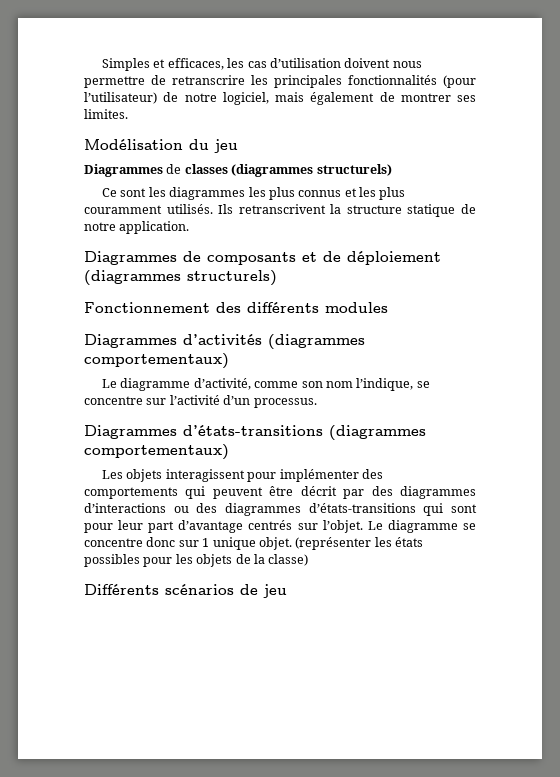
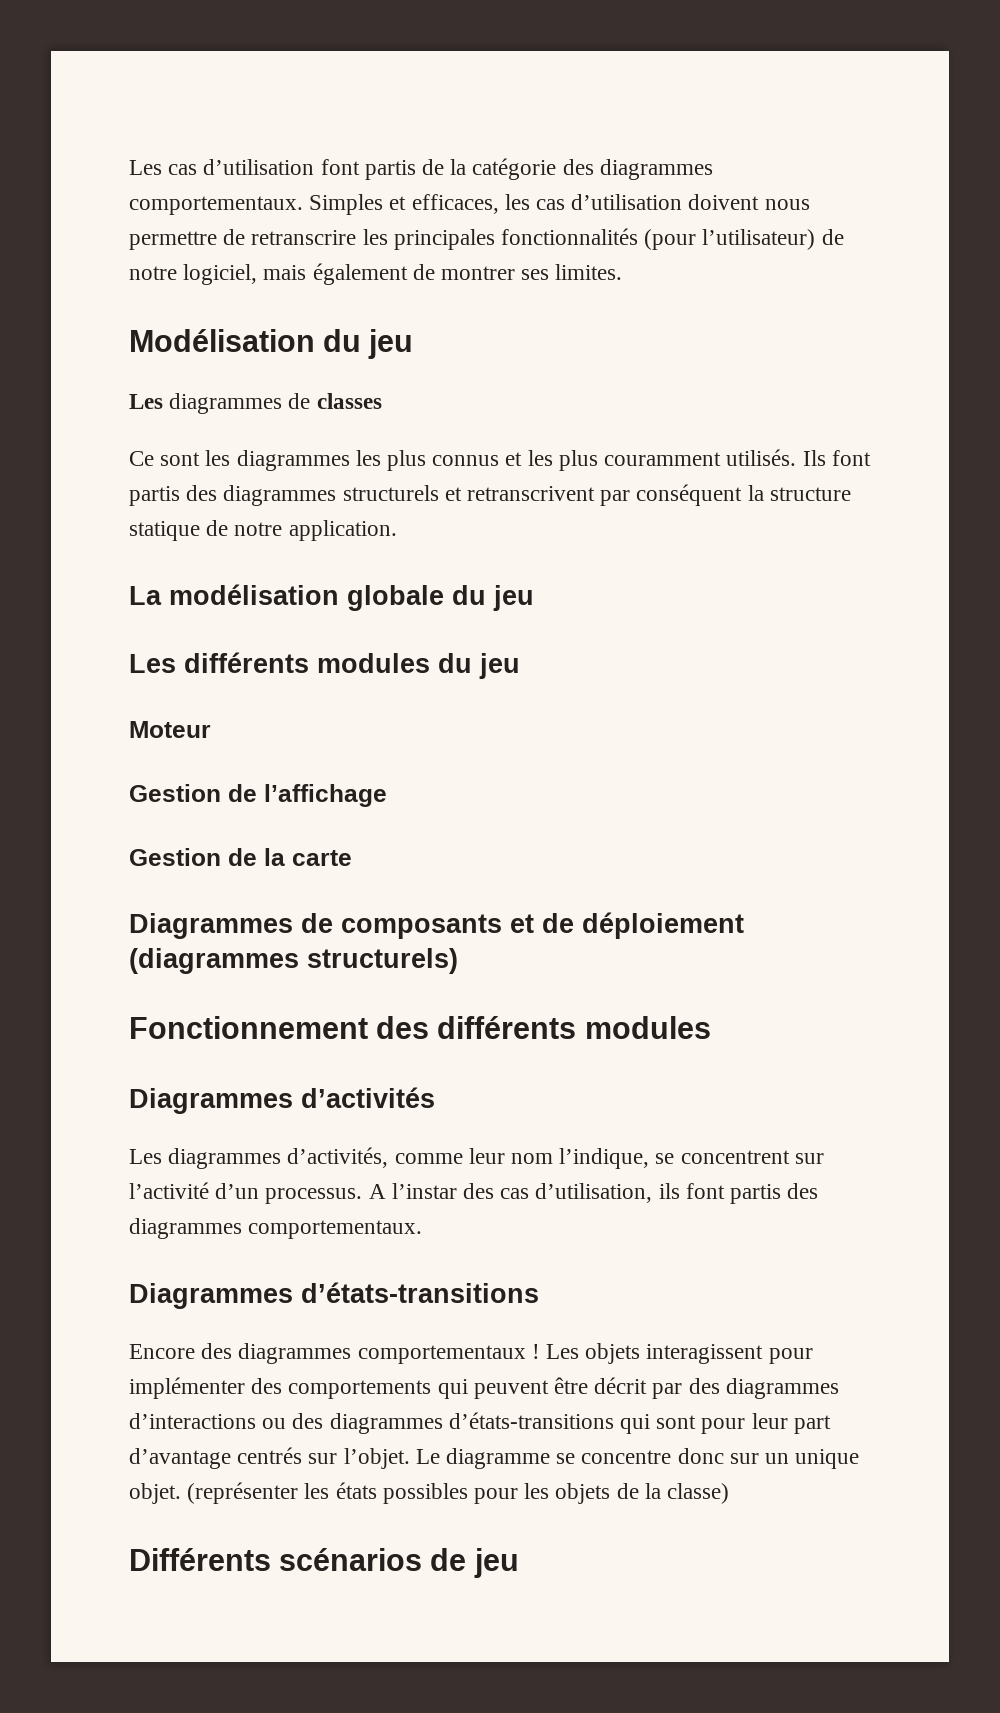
+ Les cas d’utilisation font partis de la catégorie des diagrammes comportementaux.
- Diagrammes de classes (diagrammes structurels)
+ Les diagrammes de classes
- Ils retranscrivent la structure statique de notre application.
+ Ils font partis des diagrammes structurels et retranscrivent par conséquent la structure statique de notre application.
+ La modélisation globale du jeu
+ Les différents modules du jeu
+ Moteur
+ Gestion de l’affichage
+ Gestion de la carte
- Diagrammes d’activités (diagrammes comportementaux)
- Le diagramme d’activité, comme son nom l’indique, se concentre sur l’activité d’un processus.
- Diagrammes d’états-transitions (diagrammes comportementaux)
- Les objets interagissent pour implémenter des comportements qui peuvent être décrit par des diagrammes d’interactions ou des diagrammes d’états-transitions qui sont pour leur part d’avantage centrés sur l’objet.
+ Diagrammes d’activités
+ Les diagrammes d’activités, comme leur nom l’indique, se concentrent sur l’activité d’un processus. A l’instar des cas d’utilisation, ils font partis des diagrammes comportementaux.
+ Diagrammes d’états-transitions
+ Encore des diagrammes comportementaux ! Les objets interagissent pour implémenter des comportements qui peuvent être décrit par des diagrammes d’interactions ou des diagrammes d’états-transitions qui sont pour leur part d’avantage centrés sur l’objet.
- Le diagramme se concentre donc sur 1 unique objet.
+ Le diagramme se concentre donc sur un unique objet.

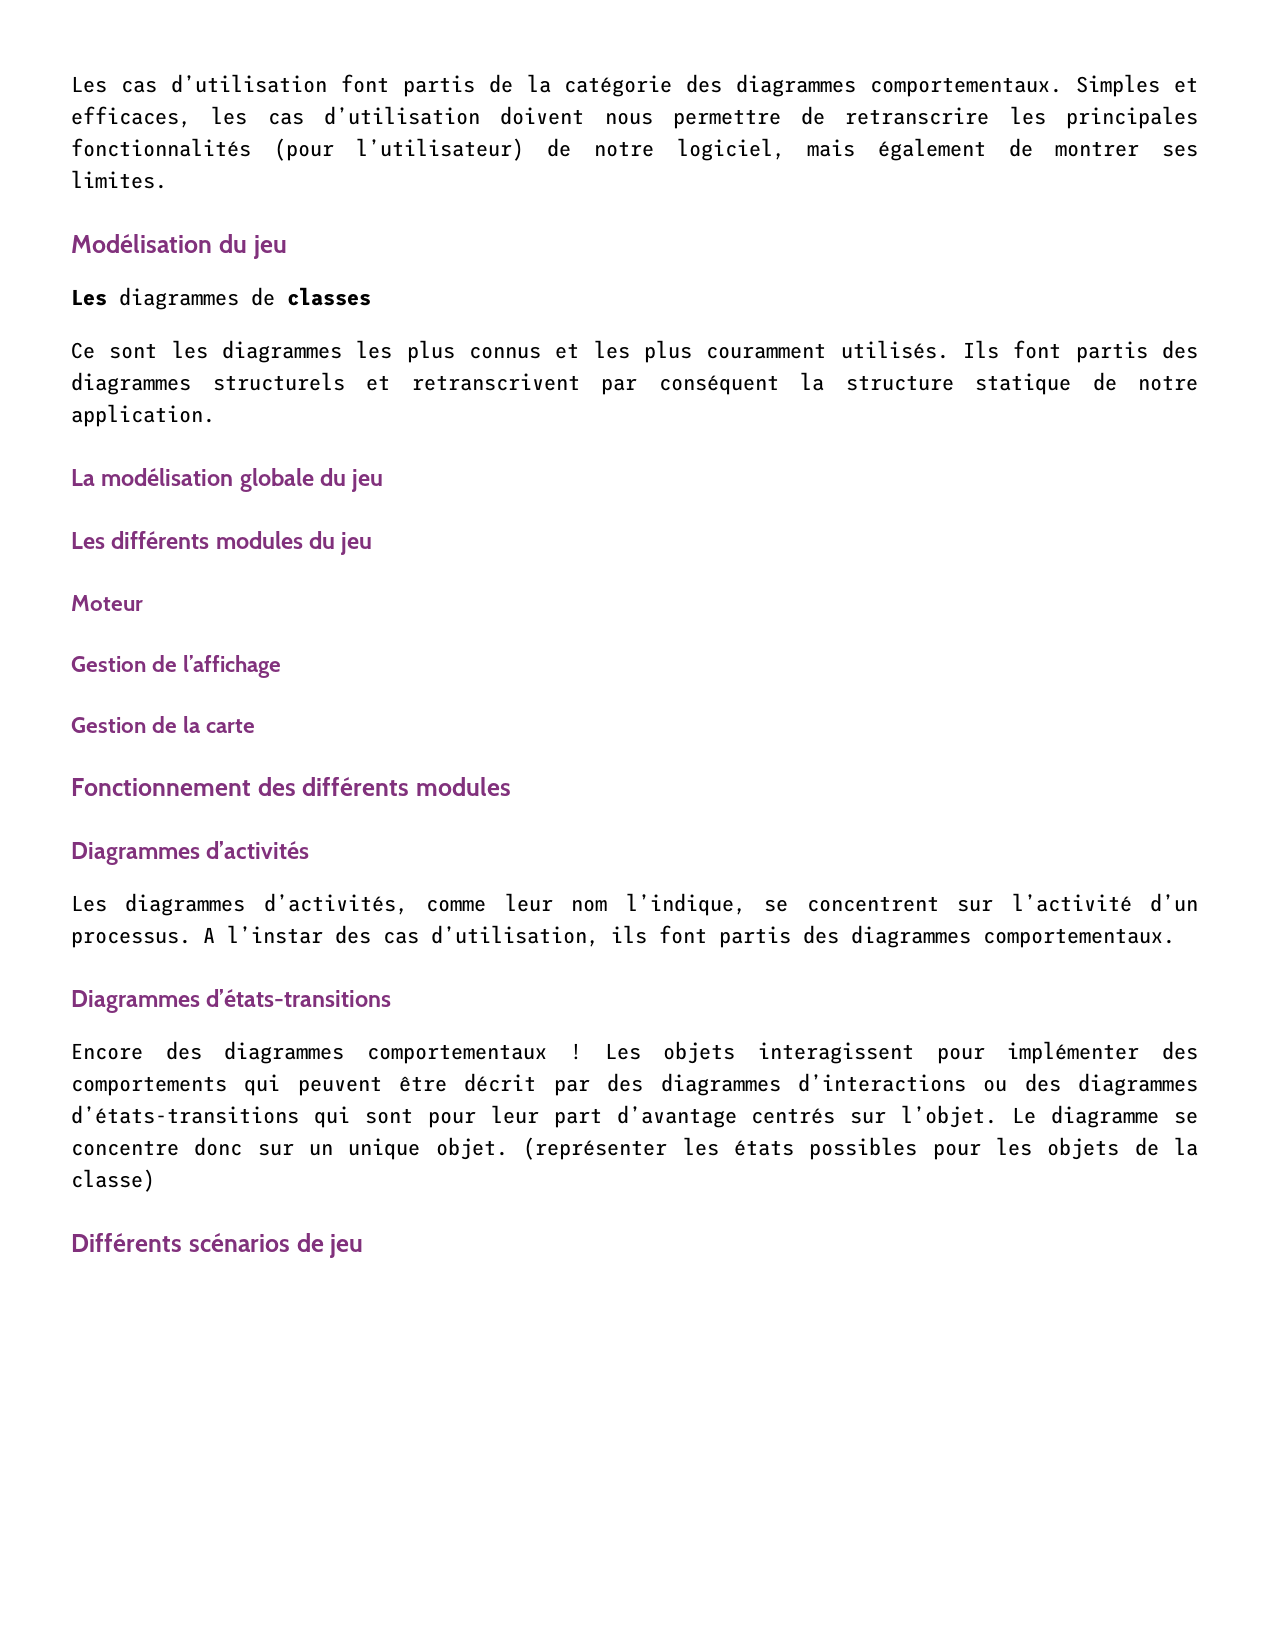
- Diagrammes de composants et de déploiement (diagrammes structurels)

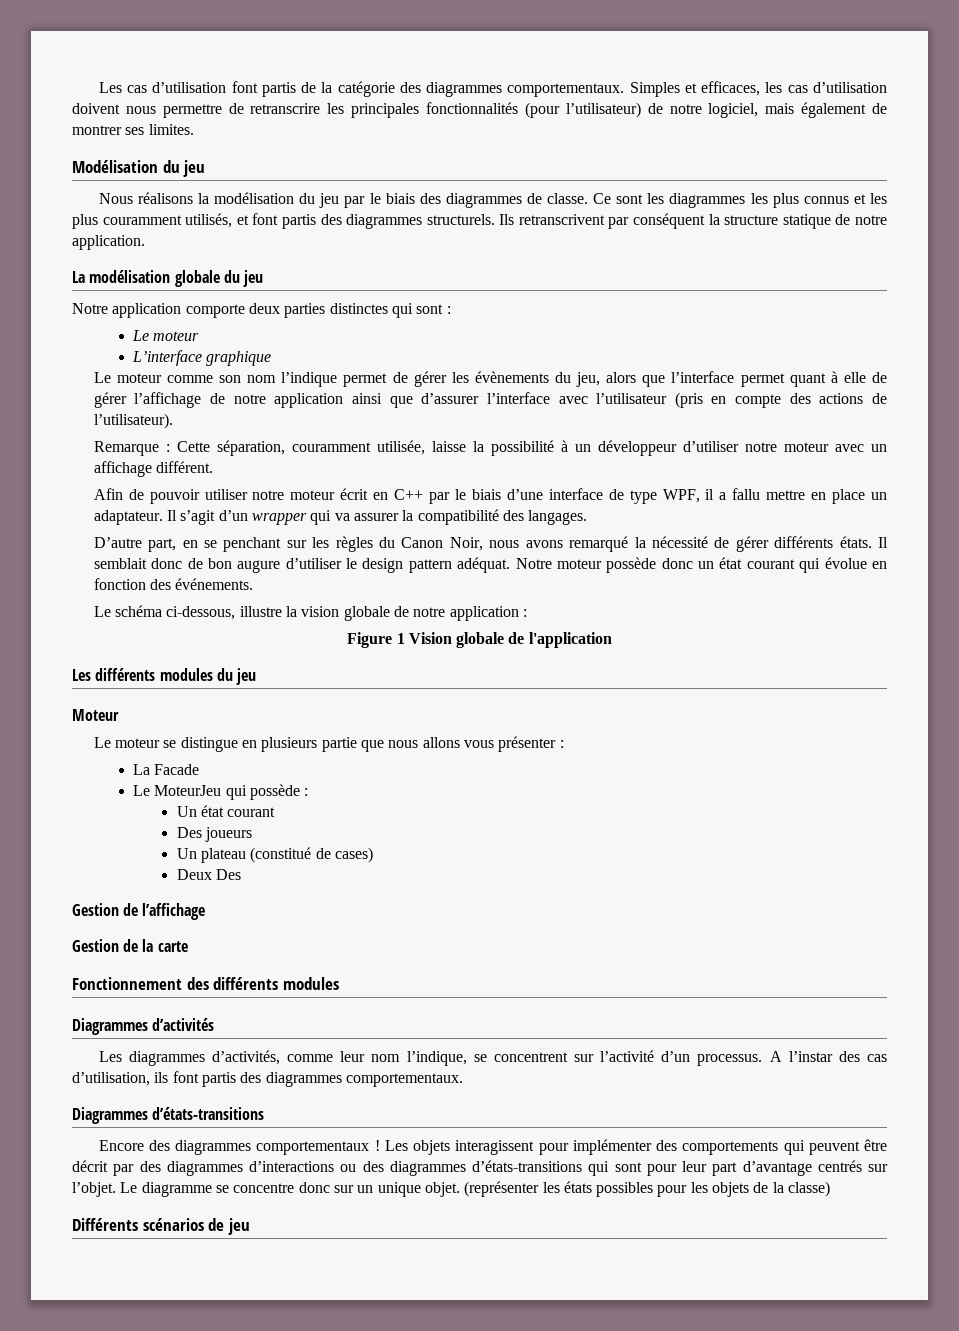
- Les diagrammes de classes
- Ce sont les diagrammes les plus connus et les plus couramment utilisés. Ils font partis des diagrammes structurels et retranscrivent par conséquent la structure statique de notre application.
+ Nous réalisons la modélisation du jeu par le biais des diagrammes de classe. Ce sont les diagrammes les plus connus et les plus couramment utilisés, et font partis des diagrammes structurels. Ils retranscrivent par conséquent la structure statique de notre application.
+ Notre application comporte deux parties distinctes qui sont :
+ Le moteur
+ L’interface graphique
+ Le moteur comme son nom l’indique permet de gérer les évènements du jeu, alors que l’interface permet quant à elle de gérer l’affichage de notre application ainsi que d’assurer l’interface avec l’utilisateur (pris en compte des actions de l’utilisateur).
+ Remarque : Cette séparation, couramment utilisée, laisse la possibilité à un développeur d’utiliser notre moteur avec un affichage différent.
+ Afin de pouvoir utiliser notre moteur écrit en C++ par le biais d’une interface de type WPF, il a fallu mettre en place un adaptateur. Il s’agit d’un wrapper qui va assurer la compatibilité des langages.
+ D’autre part, en se penchant sur les règles du Canon Noir, nous avons remarqué la nécessité de gérer différents états. Il semblait donc de bon augure d’utiliser le design pattern adéquat. Notre moteur possède donc un état courant qui évolue en fonction des événements.
+ Le schéma ci-dessous, illustre la vision globale de notre application :
+ Figure 1 Vision globale de l'application
+ Le moteur se distingue en plusieurs partie que nous allons vous présenter :
+ La Facade
+ Le MoteurJeu qui possède :
+ Un état courant
+ Des joueurs
+ Un plateau (constitué de cases)
+ Deux Des

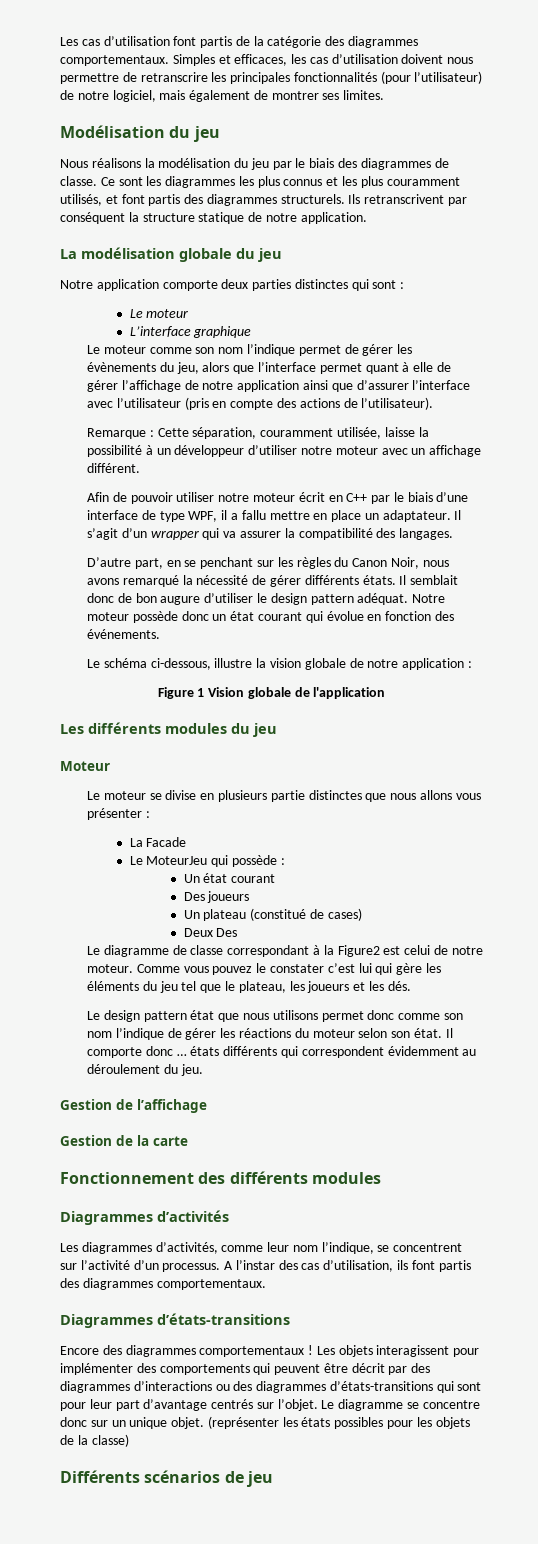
- Le moteur se distingue en plusieurs partie que nous allons vous présenter :
+ Le moteur se divise en plusieurs partie distinctes que nous allons vous présenter :
+ Le diagramme de classe correspondant à la Figure2 est celui de notre moteur. Comme vous pouvez le constater c’est lui qui gère les éléments du jeu tel que le plateau, les joueurs et les dés.
+ Le design pattern état que nous utilisons permet donc comme son nom l’indique de gérer les réactions du moteur selon son état. Il comporte donc … états différents qui correspondent évidemment au déroulement du jeu.

